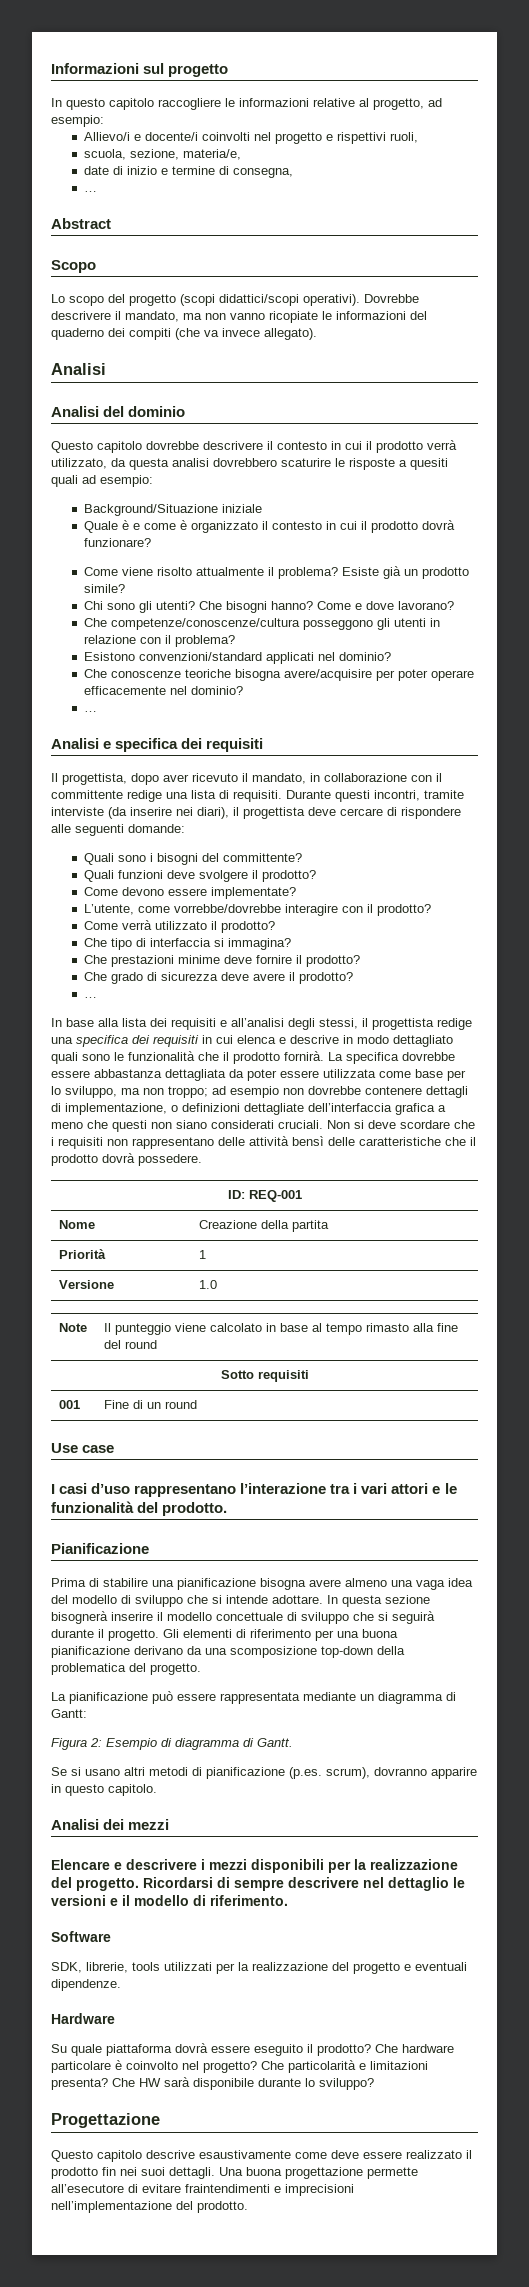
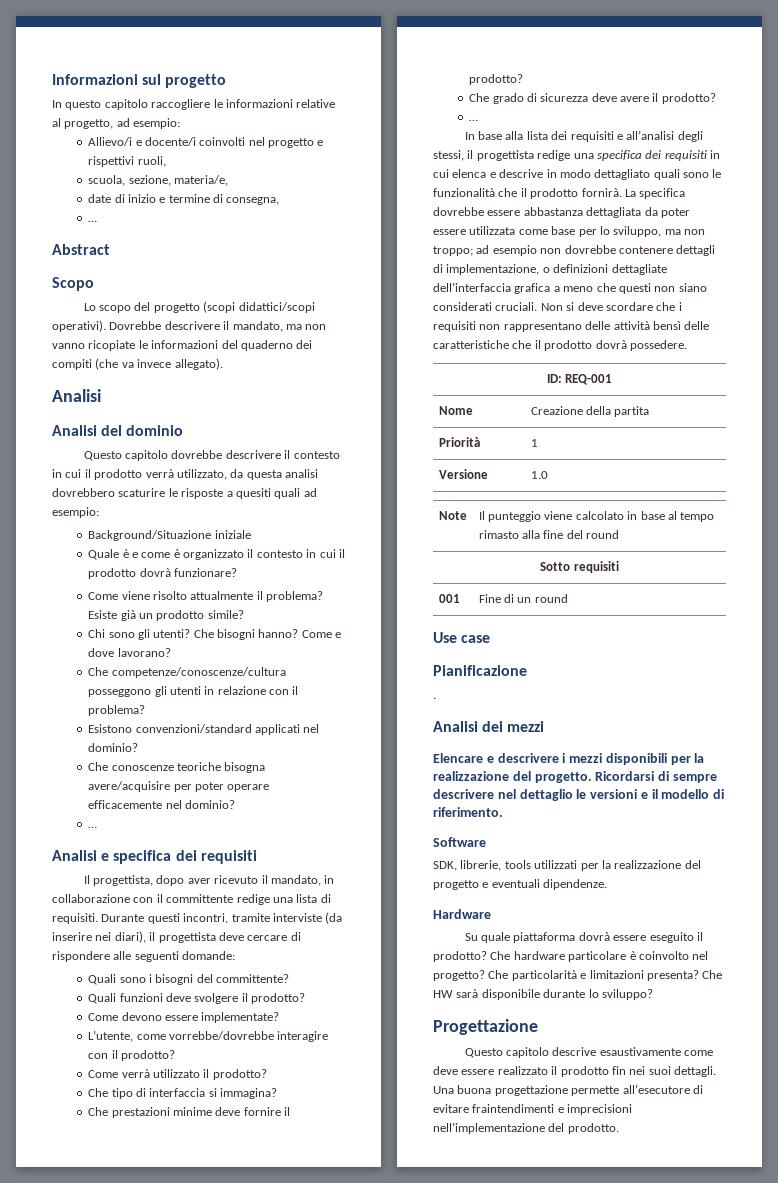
- I casi d’uso rappresentano l’interazione tra i vari attori e le funzionalità del prodotto.
  Pianificazione
- Prima di stabilire una pianificazione bisogna avere almeno una vaga idea del modello di sviluppo che si intende adottare. In questa sezione bisognerà inserire il modello concettuale di sviluppo che si seguirà durante il progetto. Gli elementi di riferimento per una buona pianificazione derivano da una scomposizione top-down della problematica del progetto.
- La pianificazione può essere rappresentata mediante un diagramma di Gantt:
- Figura 2: Esempio di diagramma di Gantt.
- Se si usano altri metodi di pianificazione (p.es. scrum), dovranno apparire in questo capitolo.
+ .

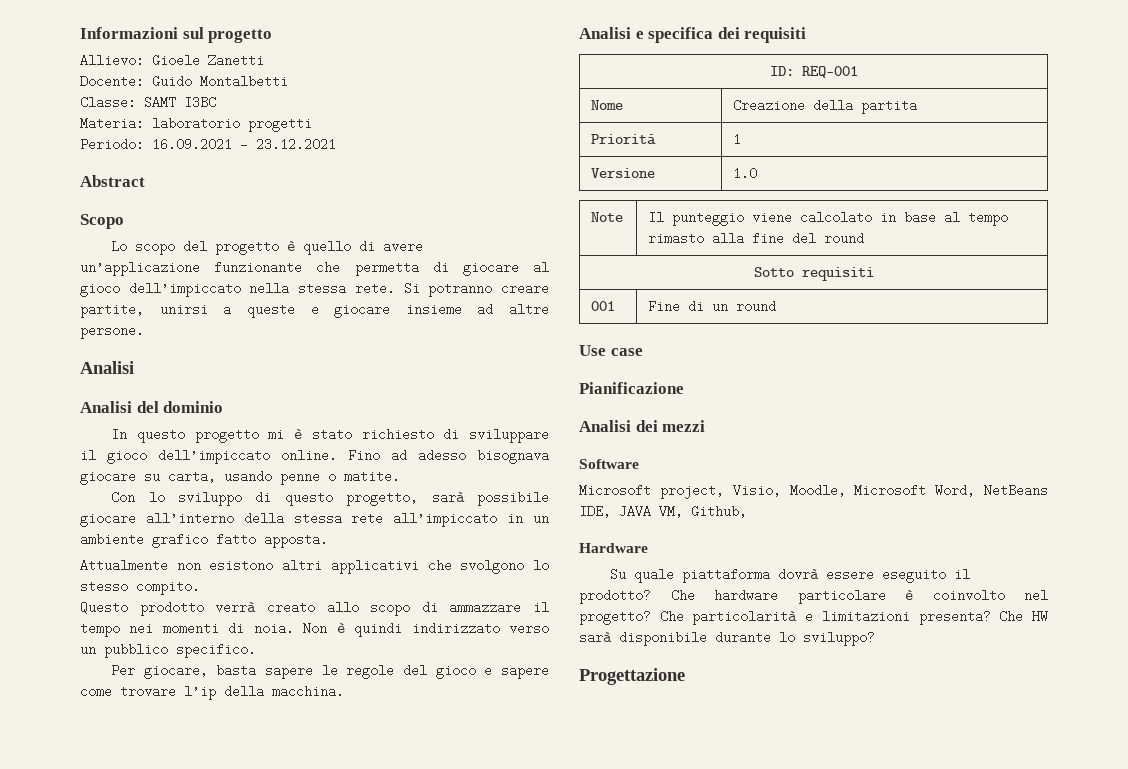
- In questo capitolo raccogliere le informazioni relative al progetto, ad esempio:
- Allievo/i e docente/i coinvolti nel progetto e rispettivi ruoli,
- scuola, sezione, materia/e,
- date di inizio e termine di consegna,
- …
+ Allievo: Gioele Zanetti
+ Docente: Guido Montalbetti
+ Classe: SAMT I3BC
+ Materia: laboratorio progetti
+ Periodo: 16.09.2021 – 23.12.2021
- Lo scopo del progetto (scopi didattici/scopi operativi). Dovrebbe descrivere il mandato, ma non vanno ricopiate le informazioni del quaderno dei compiti (che va invece allegato).
+ Lo scopo del progetto è quello di avere un’applicazione funzionante che permetta di giocare al gioco dell’impiccato nella stessa rete. Si potranno creare partite, unirsi a queste e giocare insieme ad altre persone.
  Analisi
  Analisi del dominio
- Questo capitolo dovrebbe descrivere il contesto in cui il prodotto verrà utilizzato, da questa analisi dovrebbero scaturire le risposte a quesiti quali ad esempio:
- Background/Situazione iniziale
- Quale è e come è organizzato il contesto in cui il prodotto dovrà funzionare?
- Come viene risolto attualmente il problema? Esiste già un prodotto simile?
- Chi sono gli utenti? Che bisogni hanno? Come e dove lavorano?
- Che competenze/conoscenze/cultura posseggono gli utenti in relazione con il problema?
- Esistono convenzioni/standard applicati nel dominio?
- Che conoscenze teoriche bisogna avere/acquisire per poter operare efficacemente nel dominio?
- …
+ In questo progetto mi è stato richiesto di sviluppare il gioco dell’impiccato online. Fino ad adesso bisognava giocare su carta, usando penne o matite.
+ Con lo sviluppo di questo progetto, sarà possibile giocare all’interno della stessa rete all’impiccato in un ambiente grafico fatto apposta.
+ Attualmente non esistono altri applicativi che svolgono lo stesso compito.
+ Questo prodotto verrà creato allo scopo di ammazzare il tempo nei momenti di noia. Non è quindi indirizzato verso un pubblico specifico.
+ Per giocare, basta sapere le regole del gioco e sapere come trovare l’ip della macchina.
- Il progettista, dopo aver ricevuto il mandato, in collaborazione con il committente redige una lista di requisiti. Durante questi incontri, tramite interviste (da inserire nei diari), il progettista deve cercare di rispondere alle seguenti domande:
- Quali sono i bisogni del committente?
- Quali funzioni deve svolgere il prodotto?
- Come devono essere implementate?
- L’utente, come vorrebbe/dovrebbe interagire con il prodotto?
- Come verrà utilizzato il prodotto?
- Che tipo di interfaccia si immagina?
- Che prestazioni minime deve fornire il prodotto?
- Che grado di sicurezza deve avere il prodotto?
- …
- In base alla lista dei requisiti e all’analisi degli stessi, il progettista redige una specifica dei requisiti in cui elenca e descrive in modo dettagliato quali sono le funzionalità che il prodotto fornirà. La specifica dovrebbe essere abbastanza dettagliata da poter essere utilizzata come base per lo sviluppo, ma non troppo; ad esempio non dovrebbe contenere dettagli di implementazione, o definizioni dettagliate dell’interfaccia grafica a meno che questi non siano considerati cruciali. Non si deve scordare che i requisiti non rappresentano delle attività bensì delle caratteristiche che il prodotto dovrà possedere.
- .
- Elencare e descrivere i mezzi disponibili per la realizzazione del progetto. Ricordarsi di sempre descrivere nel dettaglio le versioni e il modello di riferimento.
  Software
- SDK, librerie, tools utilizzati per la realizzazione del progetto e eventuali dipendenze.
+ Microsoft project, Visio, Moodle, Microsoft Word, NetBeans IDE, JAVA VM, Github,
- Questo capitolo descrive esaustivamente come deve essere realizzato il prodotto fin nei suoi dettagli. Una buona progettazione permette all’esecutore di evitare fraintendimenti e imprecisioni nell’implementazione del prodotto.

